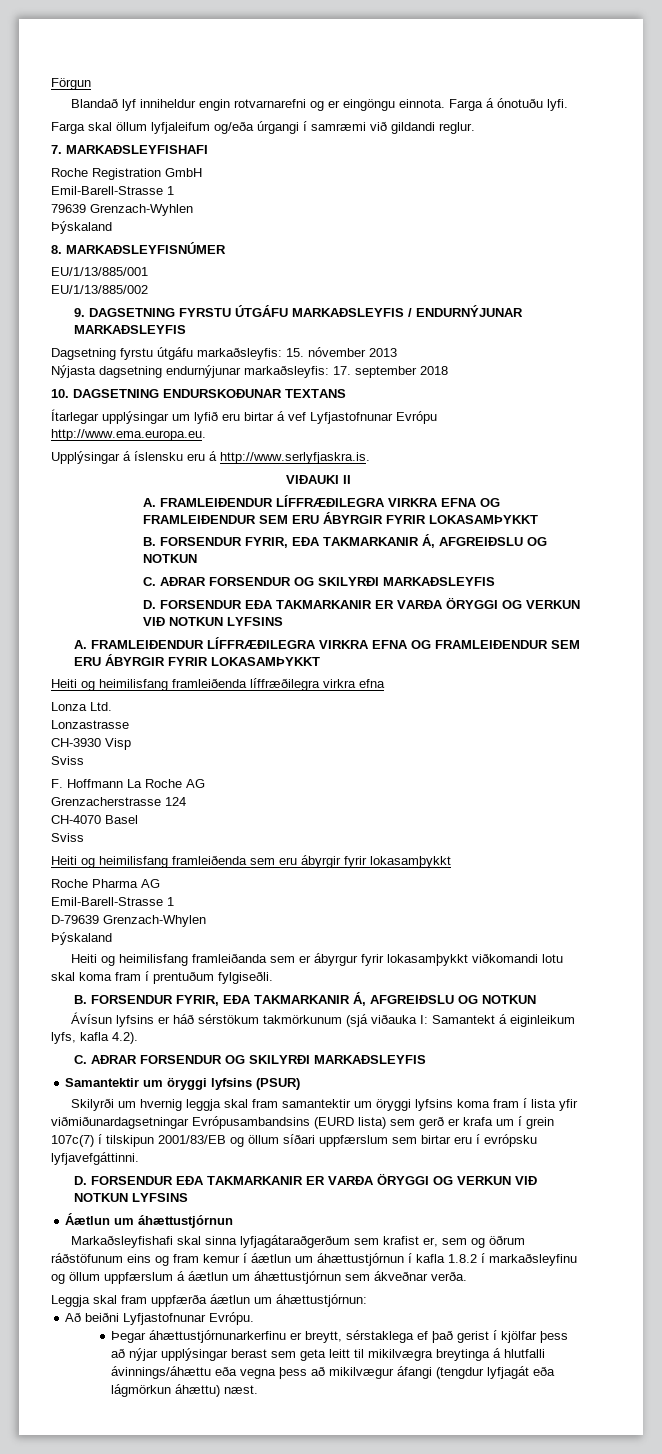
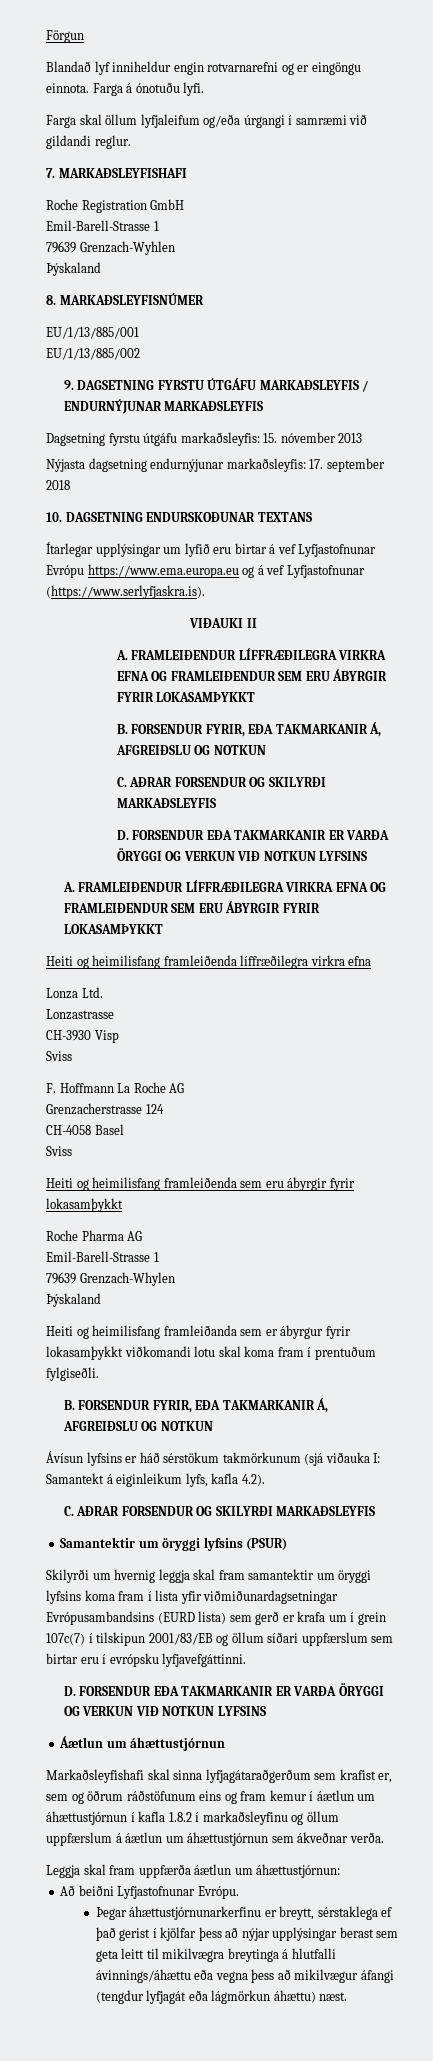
- Ítarlegar upplýsingar um lyfið eru birtar á vef Lyfjastofnunar Evrópu http://www.ema.europa.eu.
- Upplýsingar á íslensku eru á http://www.serlyfjaskra.is.
+ Ítarlegar upplýsingar um lyfið eru birtar á vef Lyfjastofnunar Evrópu https://www.ema.europa.eu og á vef Lyfjastofnunar (https://www.serlyfjaskra.is).
- CH-4070 Basel
+ CH-4058 Basel
- D-79639 Grenzach-Whylen
+ 79639 Grenzach-Whylen

